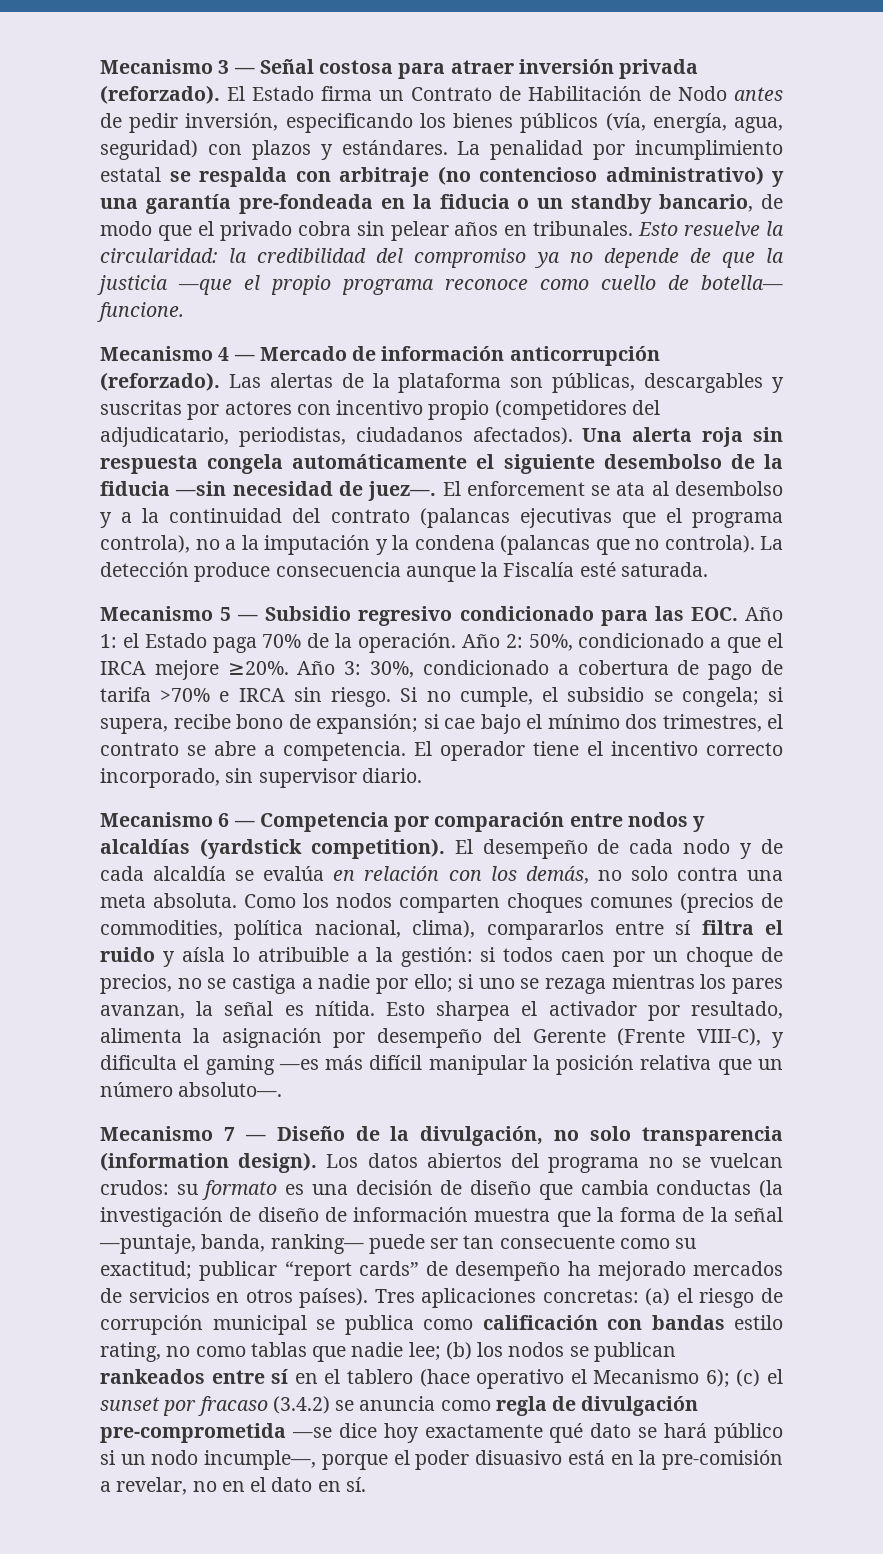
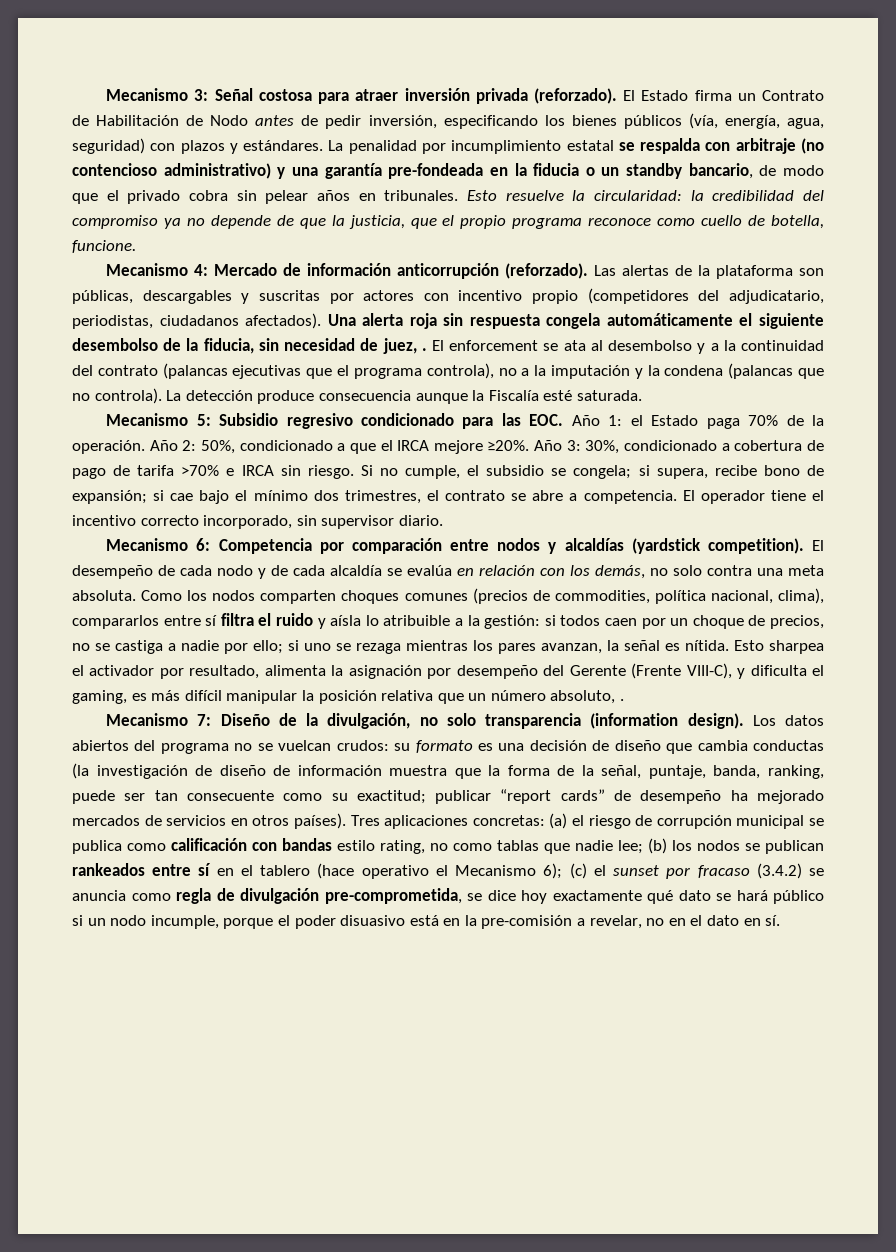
- Mecanismo 3 — Señal costosa para atraer inversión privada (reforzado).
+ Mecanismo 3: Señal costosa para atraer inversión privada (reforzado).
- Esto resuelve la circularidad: la credibilidad del compromiso ya no depende de que la justicia —que el propio programa reconoce como cuello de botella— funcione.
+ Esto resuelve la circularidad: la credibilidad del compromiso ya no depende de que la justicia, que el propio programa reconoce como cuello de botella, funcione.
- Mecanismo 4 — Mercado de información anticorrupción (reforzado).
+ Mecanismo 4: Mercado de información anticorrupción (reforzado).
- Una alerta roja sin respuesta congela automáticamente el siguiente desembolso de la fiducia —sin necesidad de juez—.
+ Una alerta roja sin respuesta congela automáticamente el siguiente desembolso de la fiducia, sin necesidad de juez, .
- Mecanismo 5 — Subsidio regresivo condicionado para las EOC. Año 1: el Estado paga 70% de la operación.
+ Mecanismo 5: Subsidio regresivo condicionado para las EOC. Año 1: el Estado paga 70% de la operación.
- Mecanismo 6 — Competencia por comparación entre nodos y alcaldías (yardstick competition).
+ Mecanismo 6: Competencia por comparación entre nodos y alcaldías (yardstick competition).
- Esto sharpea el activador por resultado, alimenta la asignación por desempeño del Gerente (Frente VIII-C), y dificulta el gaming —es más difícil manipular la posición relativa que un número absoluto—.
- Mecanismo 7 — Diseño de la divulgación, no solo transparencia (information design).
+ Esto sharpea el activador por resultado, alimenta la asignación por desempeño del Gerente (Frente VIII-C), y dificulta el gaming, es más difícil manipular la posición relativa que un número absoluto, .
+ Mecanismo 7: Diseño de la divulgación, no solo transparencia (information design).
- Los datos abiertos del programa no se vuelcan crudos: su formato es una decisión de diseño que cambia conductas (la investigación de diseño de información muestra que la forma de la señal —puntaje, banda, ranking— puede ser tan consecuente como su exactitud; publicar “report cards” de desempeño ha mejorado mercados de servicios en otros países).
+ Los datos abiertos del programa no se vuelcan crudos: su formato es una decisión de diseño que cambia conductas (la investigación de diseño de información muestra que la forma de la señal, puntaje, banda, ranking, puede ser tan consecuente como su exactitud; publicar “report cards” de desempeño ha mejorado mercados de servicios en otros países).
- (c) el sunset por fracaso (3.4.2) se anuncia como regla de divulgación pre-comprometida —se dice hoy exactamente qué dato se hará público si un nodo incumple—, porque el poder disuasivo está en la pre-comisión a revelar, no en el dato en sí.
+ (c) el sunset por fracaso (3.4.2) se anuncia como regla de divulgación pre-comprometida, se dice hoy exactamente qué dato se hará público si un nodo incumple, porque el poder disuasivo está en la pre-comisión a revelar, no en el dato en sí.

